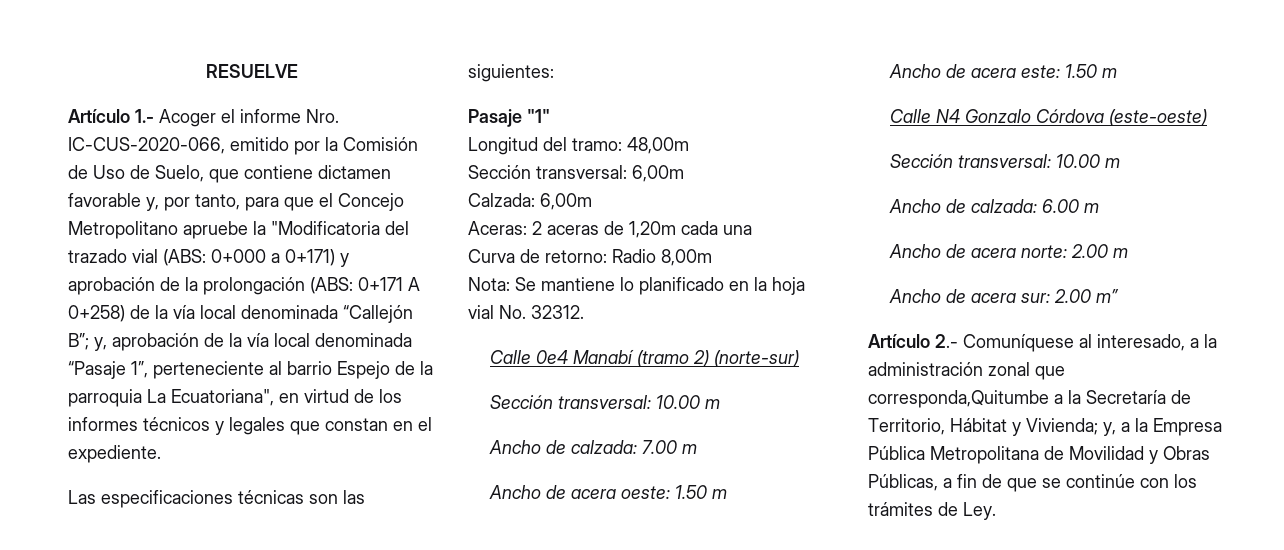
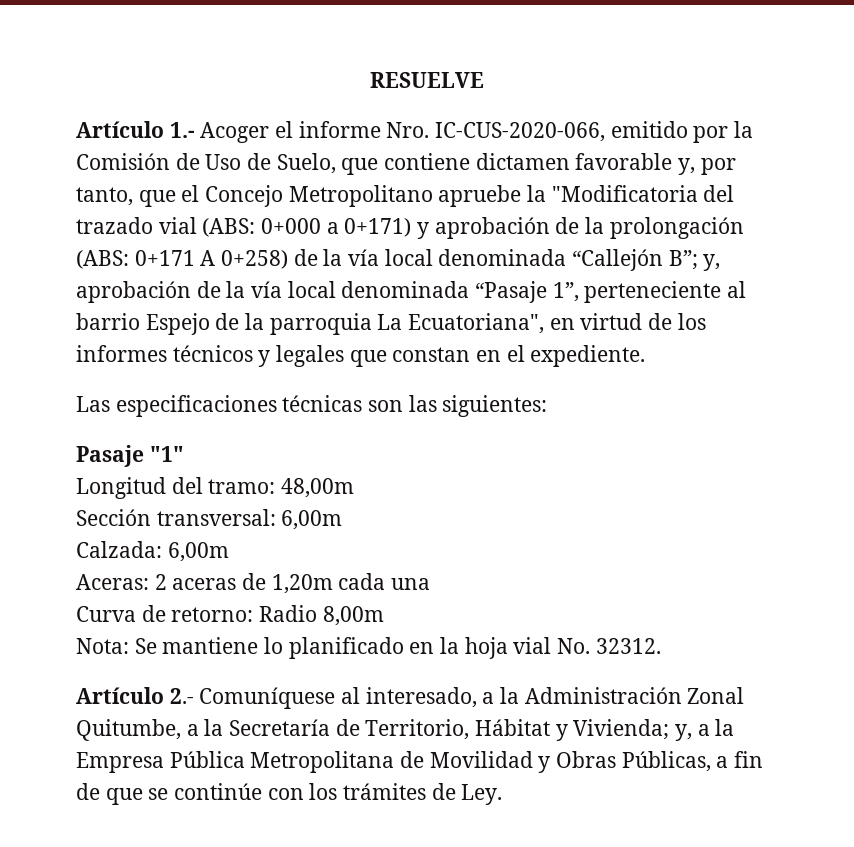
- Artículo 1.- Acoger el informe Nro. IC-CUS-2020-066, emitido por la Comisión de Uso de Suelo, que contiene dictamen favorable y, por tanto, para que el Concejo Metropolitano apruebe la "Modificatoria del trazado vial (ABS:
+ Artículo 1.- Acoger el informe Nro. IC-CUS-2020-066, emitido por la Comisión de Uso de Suelo, que contiene dictamen favorable y, por tanto, que el Concejo Metropolitano apruebe la "Modificatoria del trazado vial (ABS:
- Calle 0e4 Manabí (tramo 2) (norte-sur)
- Sección transversal: 10.00 m
- Ancho de calzada: 7.00 m
- Ancho de acera oeste: 1.50 m
- Ancho de acera este: 1.50 m
- Calle N4 Gonzalo Córdova (este-oeste)
- Sección transversal: 10.00 m
- Ancho de calzada: 6.00 m
- Ancho de acera norte: 2.00 m
- Ancho de acera sur: 2.00 m”
- Artículo 2.- Comuníquese al interesado, a la administración zonal que corresponda,Quitumbe a la Secretaría de Territorio, Hábitat y Vivienda; y, a la Empresa Pública Metropolitana de Movilidad y Obras Públicas, a fin de que se continúe con los trámites de Ley.
+ Artículo 2.- Comuníquese al interesado, a la Administración Zonal Quitumbe, a la Secretaría de Territorio, Hábitat y Vivienda; y, a la Empresa Pública Metropolitana de Movilidad y Obras Públicas, a fin de que se continúe con los trámites de Ley.

